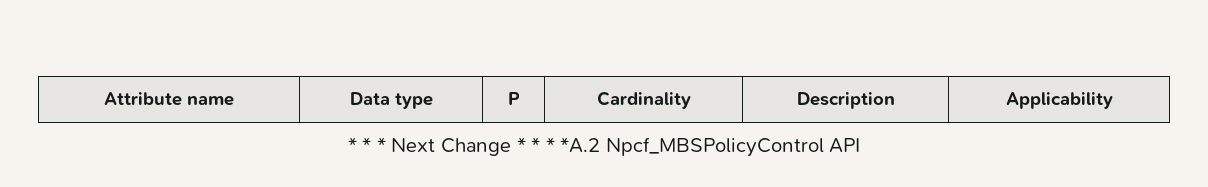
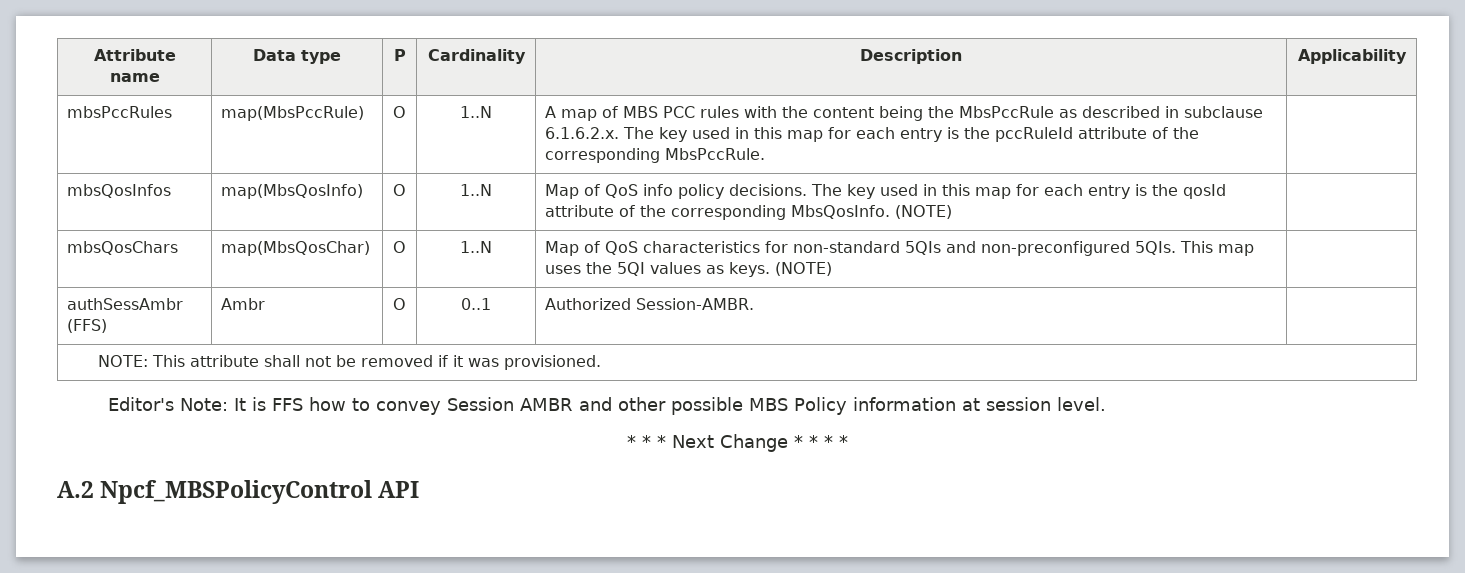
+ mbsPccRules | map(MbsPccRule) | O | 1..N | A map of MBS PCC rules with the content being the MbsPccRule as described in subclause 6.1.6.2.x. The key used in this map for each entry is the pccRuleId attribute of the corresponding MbsPccRule. |
+ mbsQosInfos | map(MbsQosInfo) | O | 1..N | Map of QoS info policy decisions. The key used in this map for each entry is the qosId attribute of the corresponding MbsQosInfo. (NOTE) |
+ mbsQosChars | map(MbsQosChar) | O | 1..N | Map of QoS characteristics for non-standard 5QIs and non-preconfigured 5QIs. This map uses the 5QI values as keys. (NOTE) |
+ authSessAmbr (FFS) | Ambr | O | 0..1 | Authorized Session-AMBR. |
+ NOTE: This attribute shall not be removed if it was provisioned.
+ Editor's Note: It is FFS how to convey Session AMBR and other possible MBS Policy information at session level.
- * * * Next Change * * * *A.2 Npcf_MBSPolicyControl API
+ * * * Next Change * * * *
+ A.2 Npcf_MBSPolicyControl API

